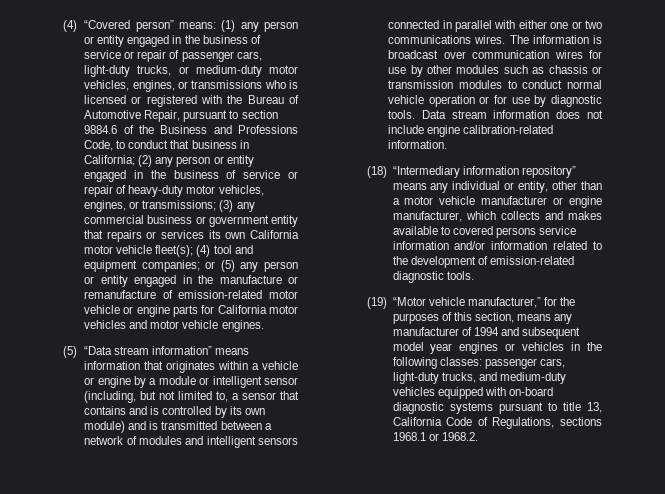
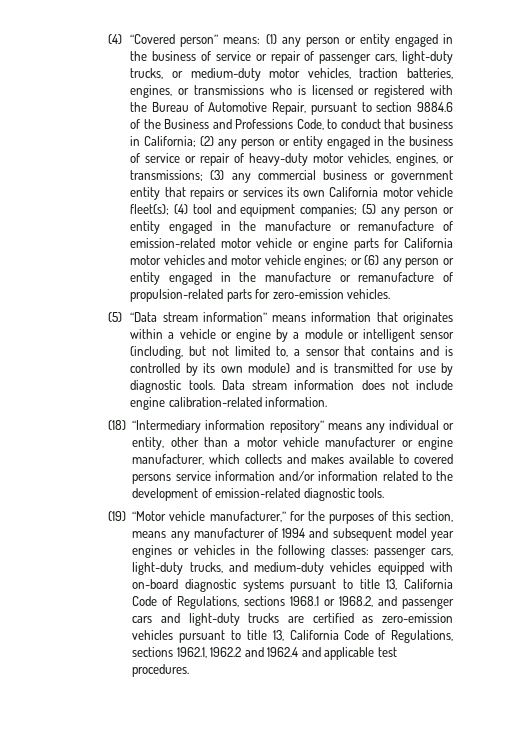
- (1) any person or entity engaged in the business of service or repair of passenger cars, light-duty trucks, or medium-duty motor vehicles, engines, or transmissions who is licensed or registered with the Bureau of Automotive Repair, pursuant to section 9884.6 of the Business and Professions Code, to conduct that business in California;
+ (1) any person or entity engaged in the business of service or repair of passenger cars, light-duty trucks, or medium-duty motor vehicles, traction batteries, engines, or transmissions who is licensed or registered with the Bureau of Automotive Repair, pursuant to section 9884.6 of the Business and Professions Code, to conduct that business in California;
- or (5) any person or entity engaged in the manufacture or remanufacture of emission-related motor vehicle or engine parts for California motor vehicles and motor vehicle engines.
+ (5) any person or entity engaged in the manufacture or remanufacture of emission-related motor vehicle or engine parts for California motor vehicles and motor vehicle engines; or (6) any person or entity engaged in the manufacture or remanufacture of propulsion-related parts for zero-emission vehicles.
- (5) “Data stream information” means information that originates within a vehicle or engine by a module or intelligent sensor (including, but not limited to, a sensor that contains and is controlled by its own module) and is transmitted between a network of modules and intelligent sensors connected in parallel with either one or two communications wires. The information is broadcast over communication wires for use by other modules such as chassis or transmission modules to conduct normal vehicle operation or for use by diagnostic tools.
+ (5) “Data stream information” means information that originates within a vehicle or engine by a module or intelligent sensor (including, but not limited to, a sensor that contains and is controlled by its own module) and is transmitted for use by diagnostic tools.
- (19) “Motor vehicle manufacturer,” for the purposes of this section, means any manufacturer of 1994 and subsequent model year engines or vehicles in the following classes: passenger cars, light-duty trucks, and medium-duty vehicles equipped with on-board diagnostic systems pursuant to title 13, California Code of Regulations, sections 1968.1 or 1968.2.
+ (19) “Motor vehicle manufacturer,” for the purposes of this section, means any manufacturer of 1994 and subsequent model year engines or vehicles in the following classes: passenger cars, light-duty trucks, and medium-duty vehicles equipped with on-board diagnostic systems pursuant to title 13, California Code of Regulations, sections 1968.1 or 1968.2, and passenger cars and light-duty trucks are certified as zero-emission vehicles pursuant to title 13, California Code of Regulations, sections 1962.1, 1962.2 and 1962.4 and applicable test procedures.

